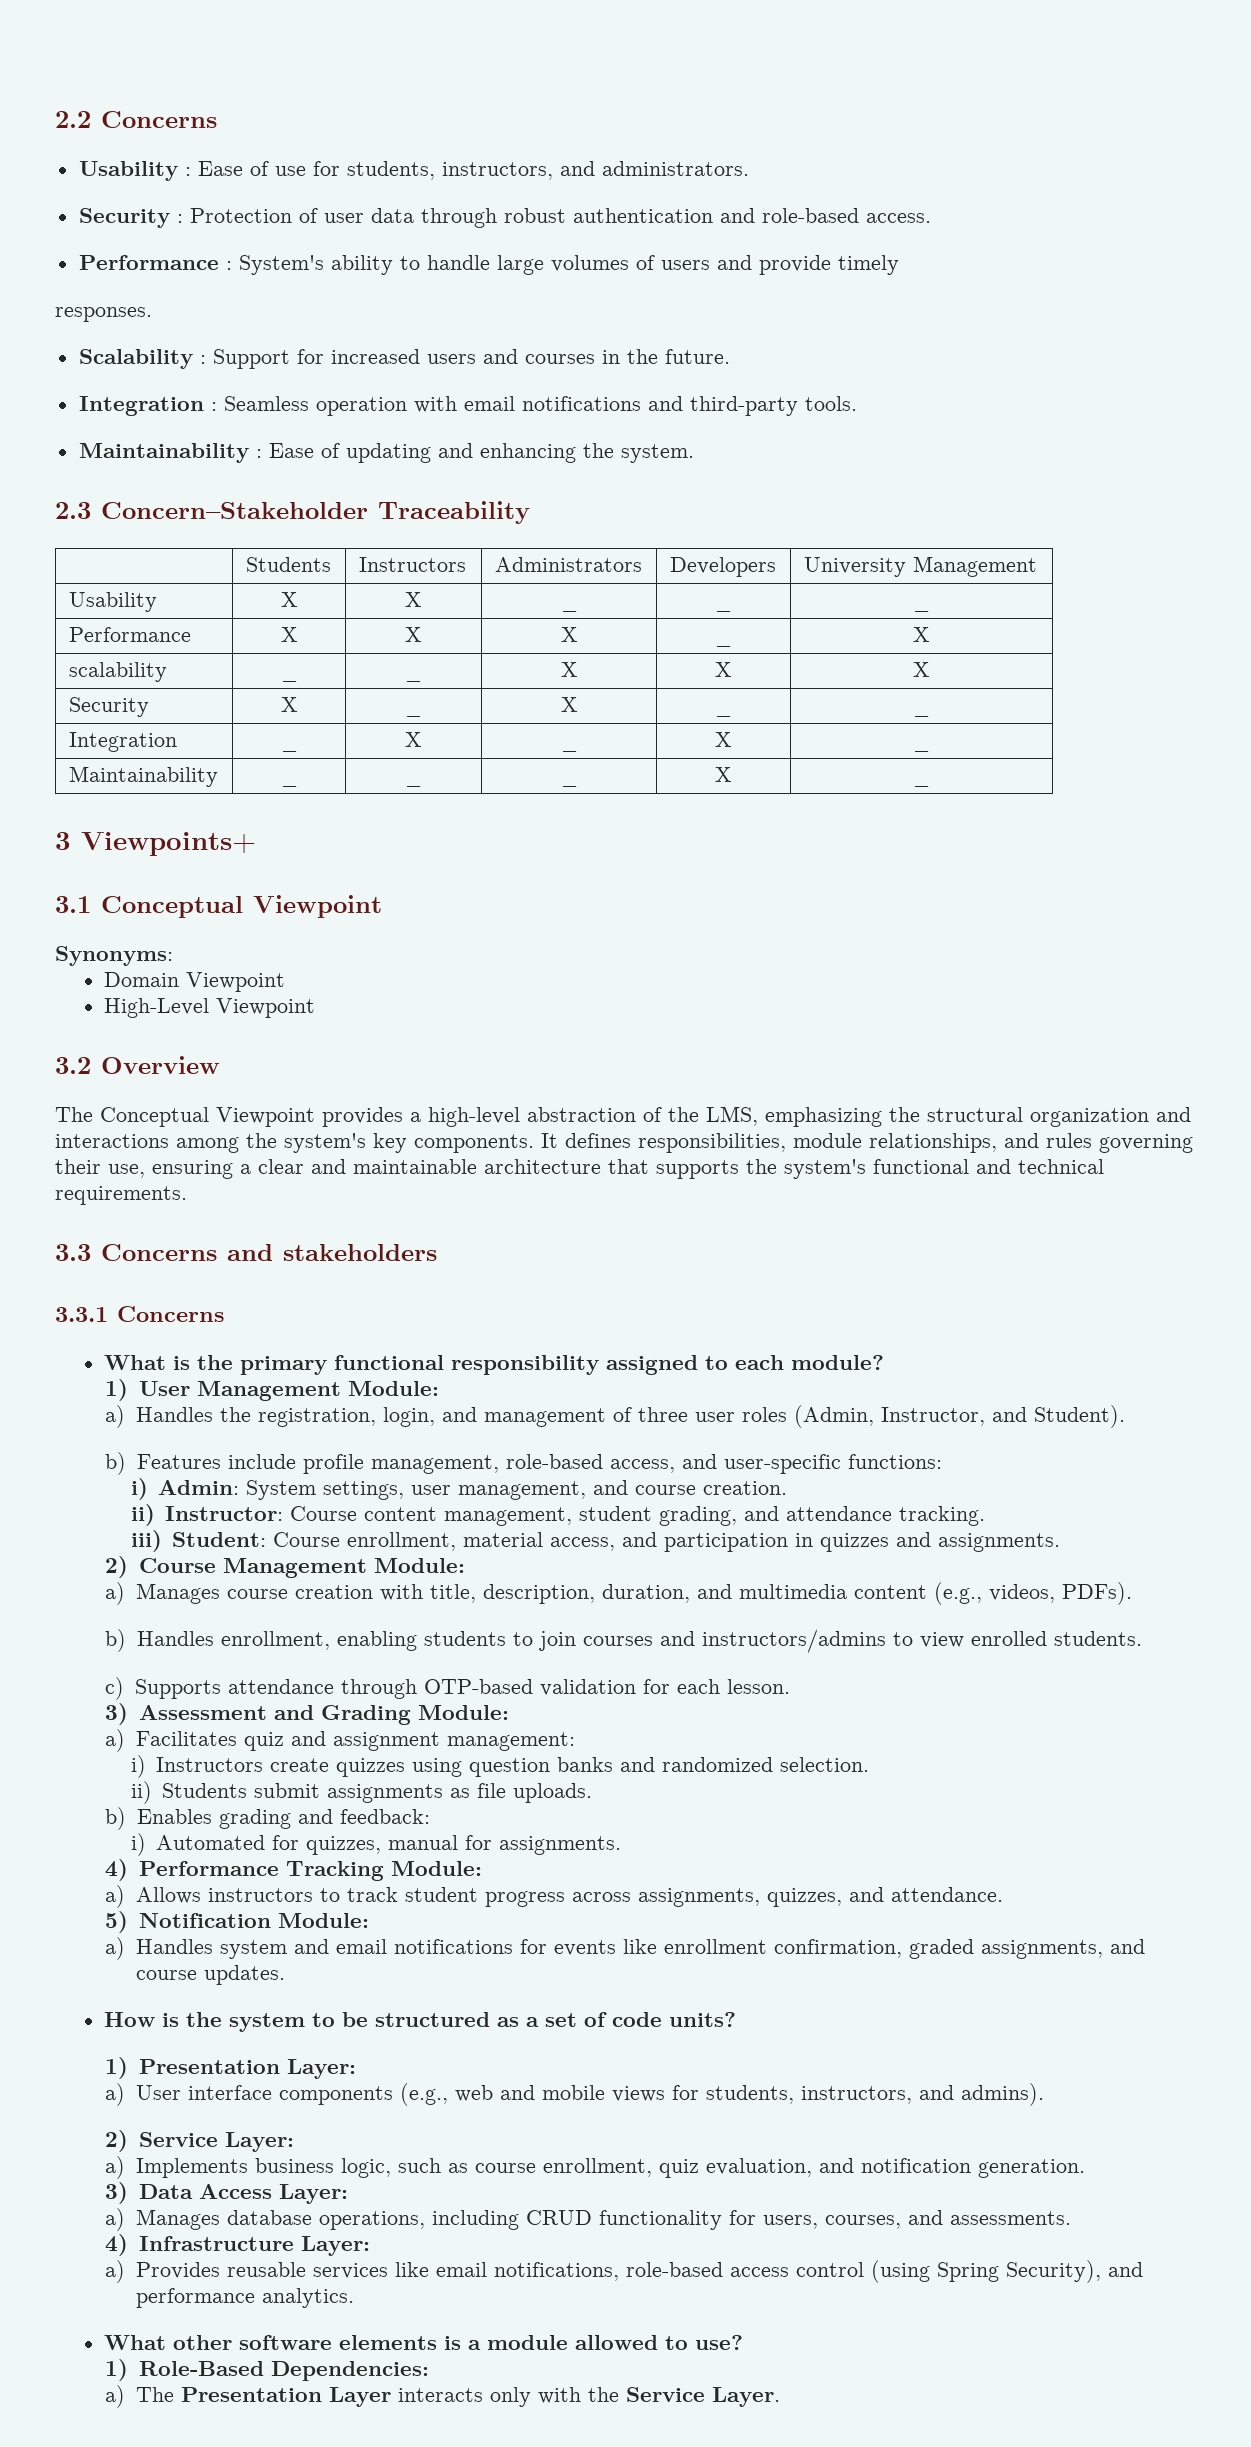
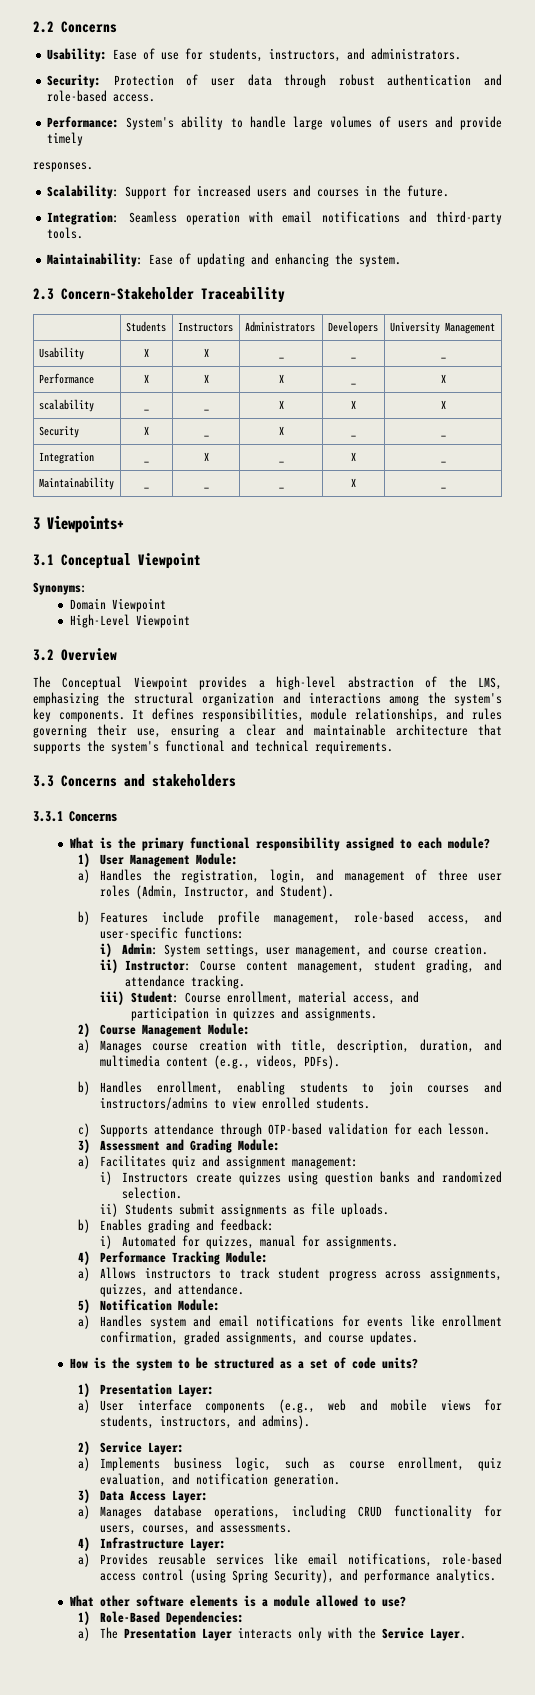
- Usability : Ease of use for students, instructors, and administrators.
+ Usability: Ease of use for students, instructors, and administrators.
- Security : Protection of user data through robust authentication and role-based access.
+ Security: Protection of user data through robust authentication and role-based access.
- Performance : System's ability to handle large volumes of users and provide timely
+ Performance: System's ability to handle large volumes of users and provide timely
- Scalability : Support for increased users and courses in the future.
+ Scalability: Support for increased users and courses in the future.
- Integration : Seamless operation with email notifications and third-party tools.
+ Integration: Seamless operation with email notifications and third-party tools.
- Maintainability : Ease of updating and enhancing the system.
+ Maintainability: Ease of updating and enhancing the system.

